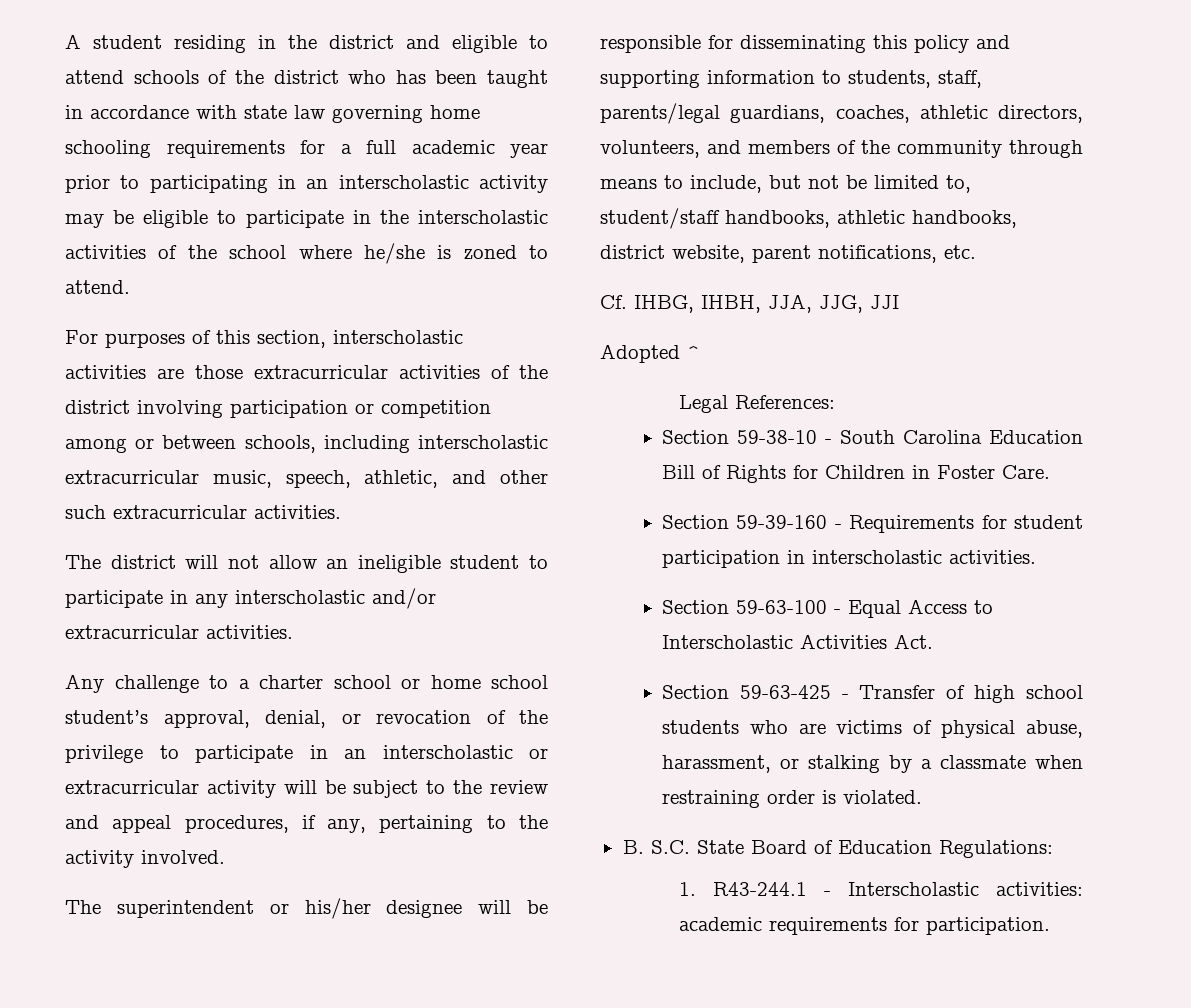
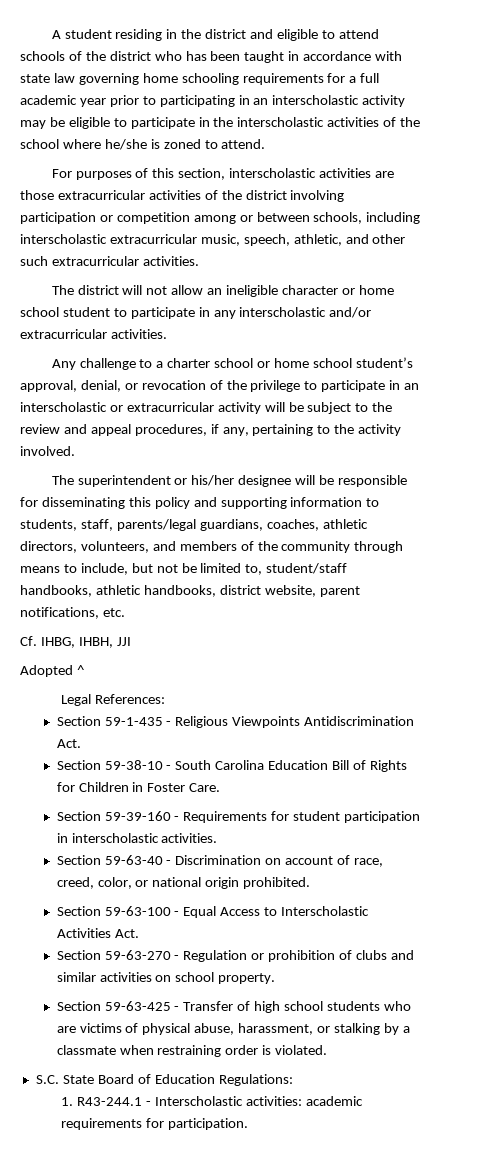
- The district will not allow an ineligible student to participate in any interscholastic and/or extracurricular activities.
+ The district will not allow an ineligible character or home school student to participate in any interscholastic and/or extracurricular activities.
- Cf. IHBG, IHBH, JJA, JJG, JJI
+ Cf. IHBG, IHBH, JJI
+ Section 59-1-435 - Religious Viewpoints Antidiscrimination Act.
+ Section 59-63-40 - Discrimination on account of race, creed, color, or national origin prohibited.
+ Section 59-63-270 - Regulation or prohibition of clubs and similar activities on school property.
- B. S.C. State Board of Education Regulations:
+ S.C. State Board of Education Regulations:

